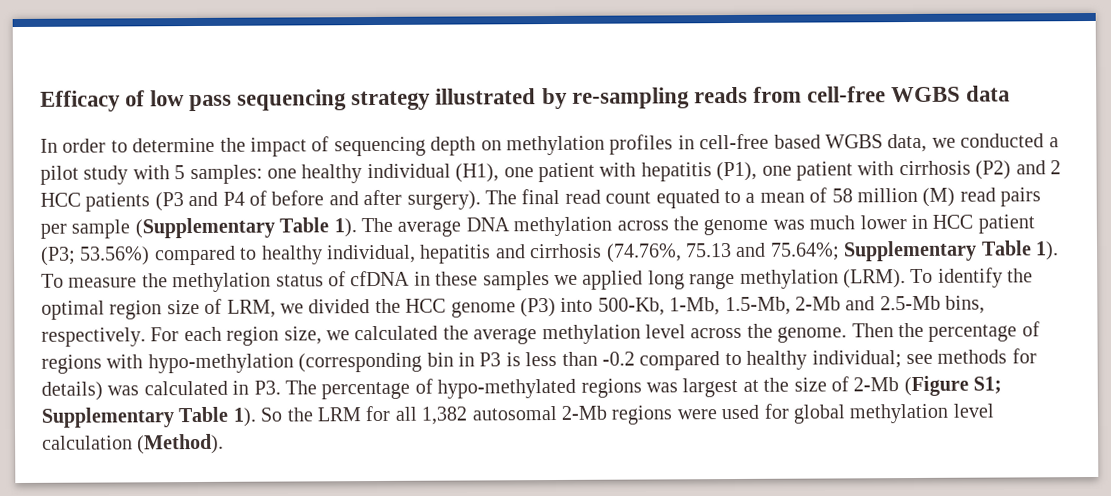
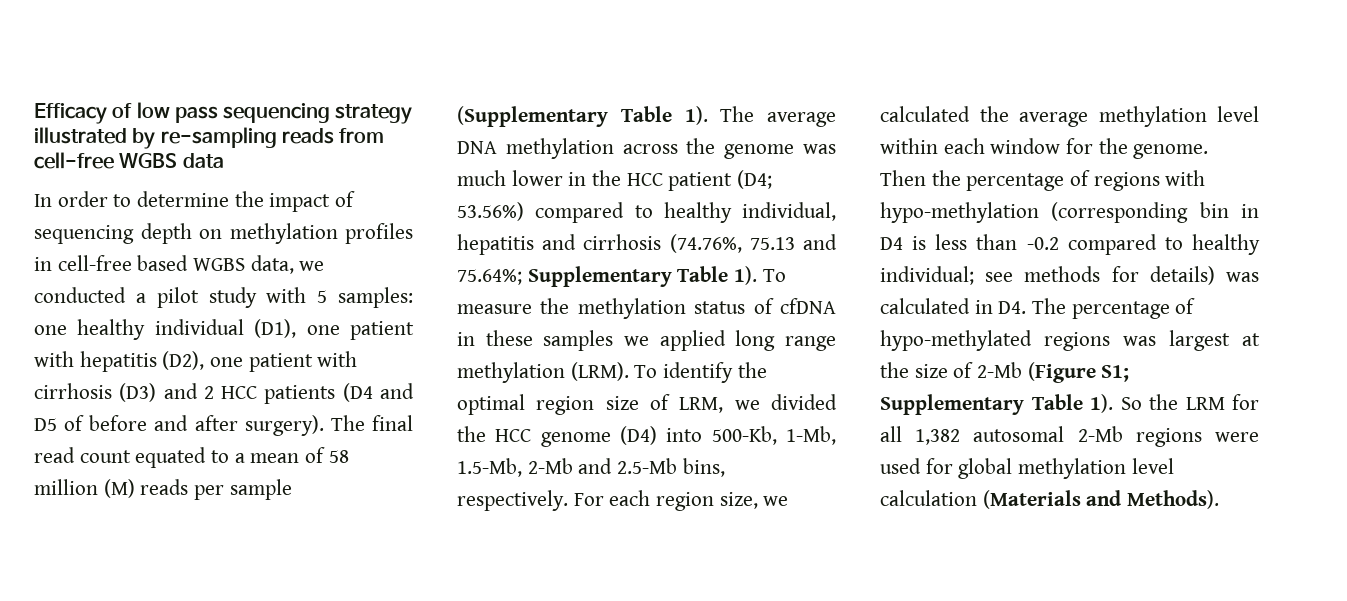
- In order to determine the impact of sequencing depth on methylation profiles in cell-free based WGBS data, we conducted a pilot study with 5 samples: one healthy individual (H1), one patient with hepatitis (P1), one patient with cirrhosis (P2) and 2 HCC patients (P3 and P4 of before and after surgery).
+ In order to determine the impact of sequencing depth on methylation profiles in cell-free based WGBS data, we conducted a pilot study with 5 samples: one healthy individual (D1), one patient with hepatitis (D2), one patient with cirrhosis (D3) and 2 HCC patients (D4 and D5 of before and after surgery).
- The final read count equated to a mean of 58 million (M) read pairs per sample (Supplementary Table 1).
+ The final read count equated to a mean of 58 million (M) reads per sample (Supplementary Table 1).
- The average DNA methylation across the genome was much lower in HCC patient (P3; 53.56%) compared to healthy individual, hepatitis and cirrhosis (74.76%, 75.13 and 75.64%; Supplementary Table 1).
+ The average DNA methylation across the genome was much lower in the HCC patient (D4; 53.56%) compared to healthy individual, hepatitis and cirrhosis (74.76%, 75.13 and 75.64%; Supplementary Table 1).
- To identify the optimal region size of LRM, we divided the HCC genome (P3) into 500-Kb, 1-Mb, 1.5-Mb, 2-Mb and 2.5-Mb bins, respectively.
+ To identify the optimal region size of LRM, we divided the HCC genome (D4) into 500-Kb, 1-Mb, 1.5-Mb, 2-Mb and 2.5-Mb bins, respectively.
- For each region size, we calculated the average methylation level across the genome.
+ For each region size, we calculated the average methylation level within each window for the genome.
- Then the percentage of regions with hypo-methylation (corresponding bin in P3 is less than -0.2 compared to healthy individual; see methods for details) was calculated in P3. The percentage of hypo-methylated regions was largest at the size of 2-Mb (Figure S1; Supplementary Table 1).
+ Then the percentage of regions with hypo-methylation (corresponding bin in D4 is less than -0.2 compared to healthy individual; see methods for details) was calculated in D4. The percentage of hypo-methylated regions was largest at the size of 2-Mb (Figure S1; Supplementary Table 1).
- So the LRM for all 1,382 autosomal 2-Mb regions were used for global methylation level calculation (Method).
+ So the LRM for all 1,382 autosomal 2-Mb regions were used for global methylation level calculation (Materials and Methods).

